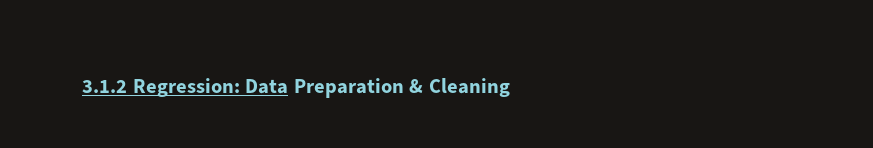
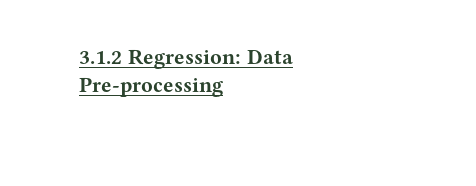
- 3.1.2 Regression: Data Preparation & Cleaning
+ 3.1.2 Regression: Data Pre-processing

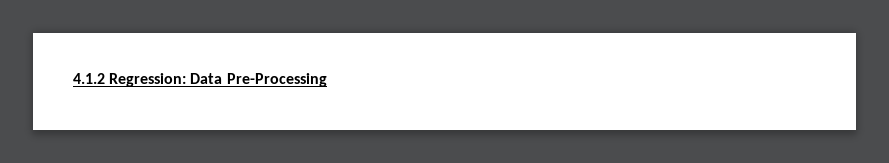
- 3.1.2 Regression: Data Pre-processing
+ 4.1.2 Regression: Data Pre-Processing

